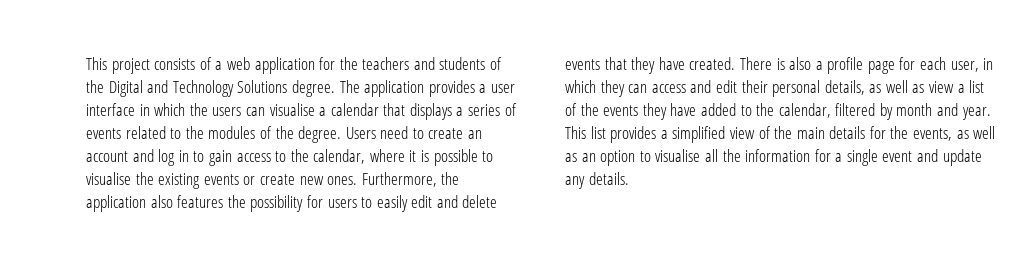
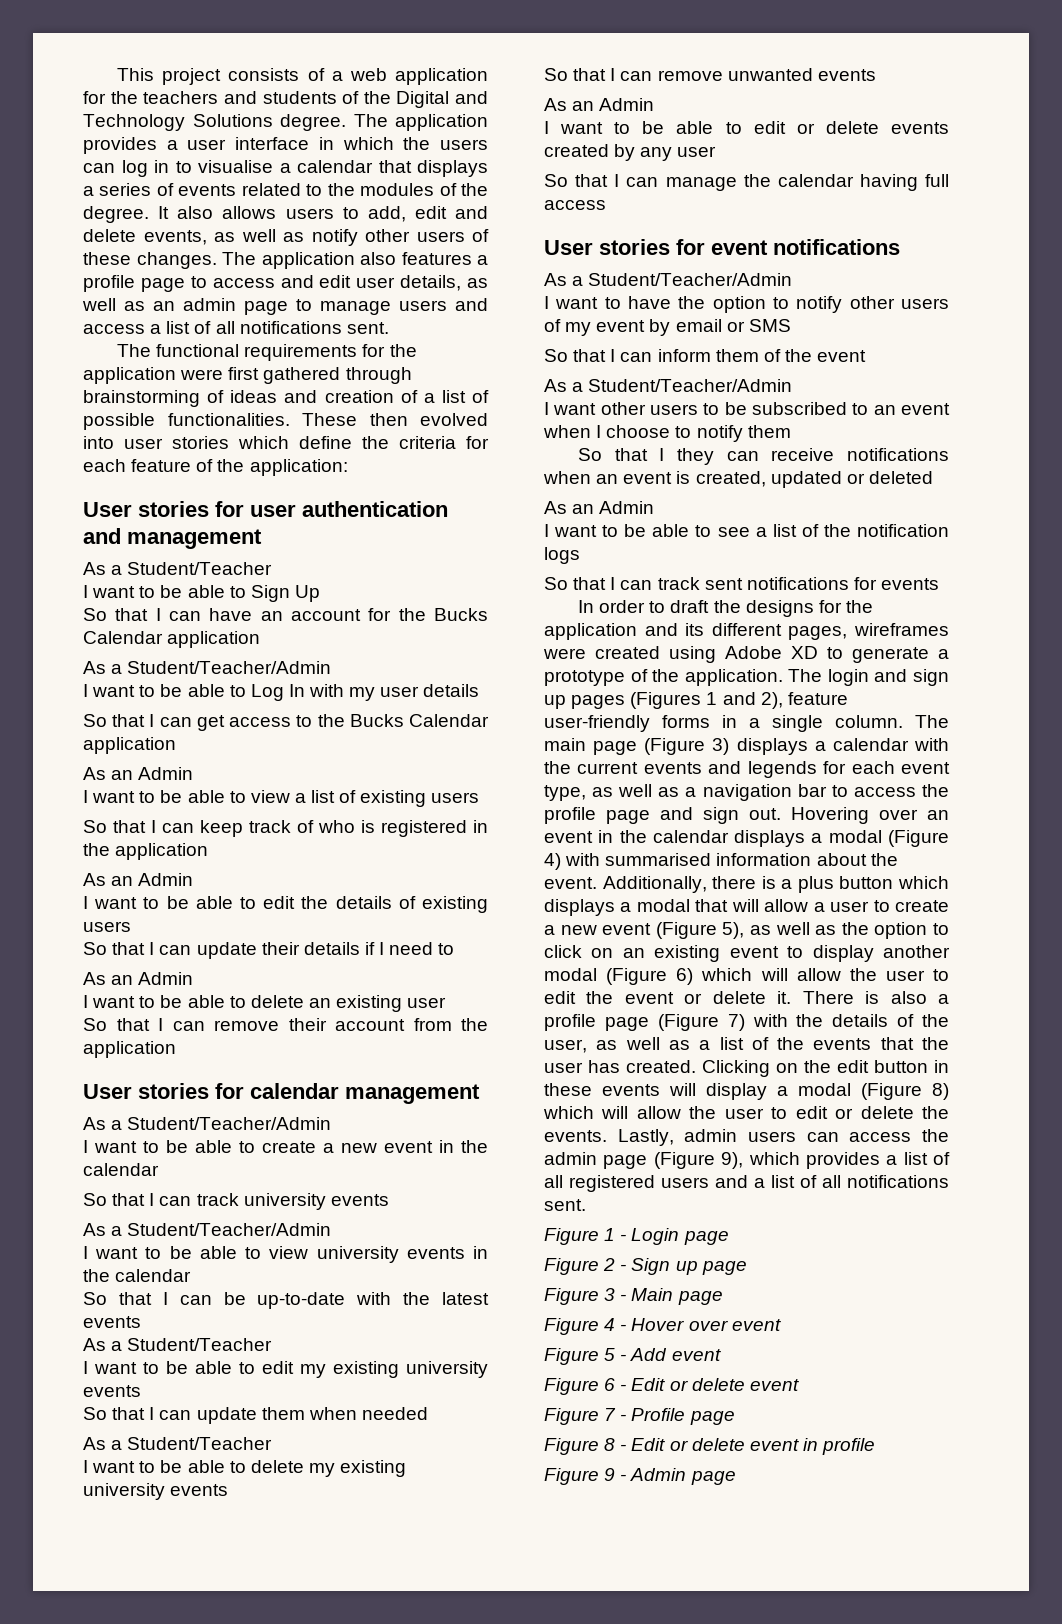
- The application provides a user interface in which the users can visualise a calendar that displays a series of events related to the modules of the degree.
+ The application provides a user interface in which the users can log in to visualise a calendar that displays a series of events related to the modules of the degree.
- Users need to create an account and log in to gain access to the calendar, where it is possible to visualise the existing events or create new ones. Furthermore, the application also features the possibility for users to easily edit and delete events that they have created.
+ It also allows users to add, edit and delete events, as well as notify other users of these changes. The application also features a profile page to access and edit user details, as well as an admin page to manage users and access a list of all notifications sent.
+ The functional requirements for the application were first gathered through brainstorming of ideas and creation of a list of possible functionalities. These then evolved into user stories which define the criteria for each feature of the application:
+ User stories for user authentication and management
+ As a Student/Teacher
+ I want to be able to Sign Up
+ So that I can have an account for the Bucks Calendar application
+ As a Student/Teacher/Admin
+ I want to be able to Log In with my user details
+ So that I can get access to the Bucks Calendar application
+ As an Admin
+ I want to be able to view a list of existing users
+ So that I can keep track of who is registered in the application
+ As an Admin
+ I want to be able to edit the details of existing users
+ So that I can update their details if I need to
+ As an Admin
+ I want to be able to delete an existing user
+ So that I can remove their account from the application
+ User stories for calendar management
+ As a Student/Teacher/Admin
+ I want to be able to create a new event in the calendar
+ So that I can track university events
+ As a Student/Teacher/Admin
+ I want to be able to view university events in the calendar
+ So that I can be up-to-date with the latest events
+ As a Student/Teacher
+ I want to be able to edit my existing university events
+ So that I can update them when needed
+ As a Student/Teacher
+ I want to be able to delete my existing university events
+ So that I can remove unwanted events
+ As an Admin
+ I want to be able to edit or delete events created by any user
+ So that I can manage the calendar having full access
+ User stories for event notifications
+ As a Student/Teacher/Admin
+ I want to have the option to notify other users of my event by email or SMS
+ So that I can inform them of the event
+ As a Student/Teacher/Admin
+ I want other users to be subscribed to an event when I choose to notify them
+ So that I they can receive notifications when an event is created, updated or deleted
+ As an Admin
+ I want to be able to see a list of the notification logs
+ So that I can track sent notifications for events
+ In order to draft the designs for the application and its different pages, wireframes were created using Adobe XD to generate a prototype of the application. The login and sign up pages (Figures 1 and 2), feature user-friendly forms in a single column. The main page (Figure 3) displays a calendar with the current events and legends for each event type, as well as a navigation bar to access the profile page and sign out. Hovering over an event in the calendar displays a modal (Figure 4) with summarised information about the event. Additionally, there is a plus button which displays a modal that will allow a user to create a new event (Figure 5), as well as the option to click on an existing event to display another modal (Figure 6) which will allow the user to edit the event or delete it.
- There is also a profile page for each user, in which they can access and edit their personal details, as well as view a list of the events they have added to the calendar, filtered by month and year. This list provides a simplified view of the main details for the events, as well as an option to visualise all the information for a single event and update any details.
+ There is also a profile page (Figure 7) with the details of the user, as well as a list of the events that the user has created. Clicking on the edit button in these events will display a modal (Figure 8) which will allow the user to edit or delete the events. Lastly, admin users can access the admin page (Figure 9), which provides a list of all registered users and a list of all notifications sent.
+ Figure 1 - Login page
+ Figure 2 - Sign up page
+ Figure 3 - Main page
+ Figure 4 - Hover over event
+ Figure 5 - Add event
+ Figure 6 - Edit or delete event
+ Figure 7 - Profile page
+ Figure 8 - Edit or delete event in profile
+ Figure 9 - Admin page

